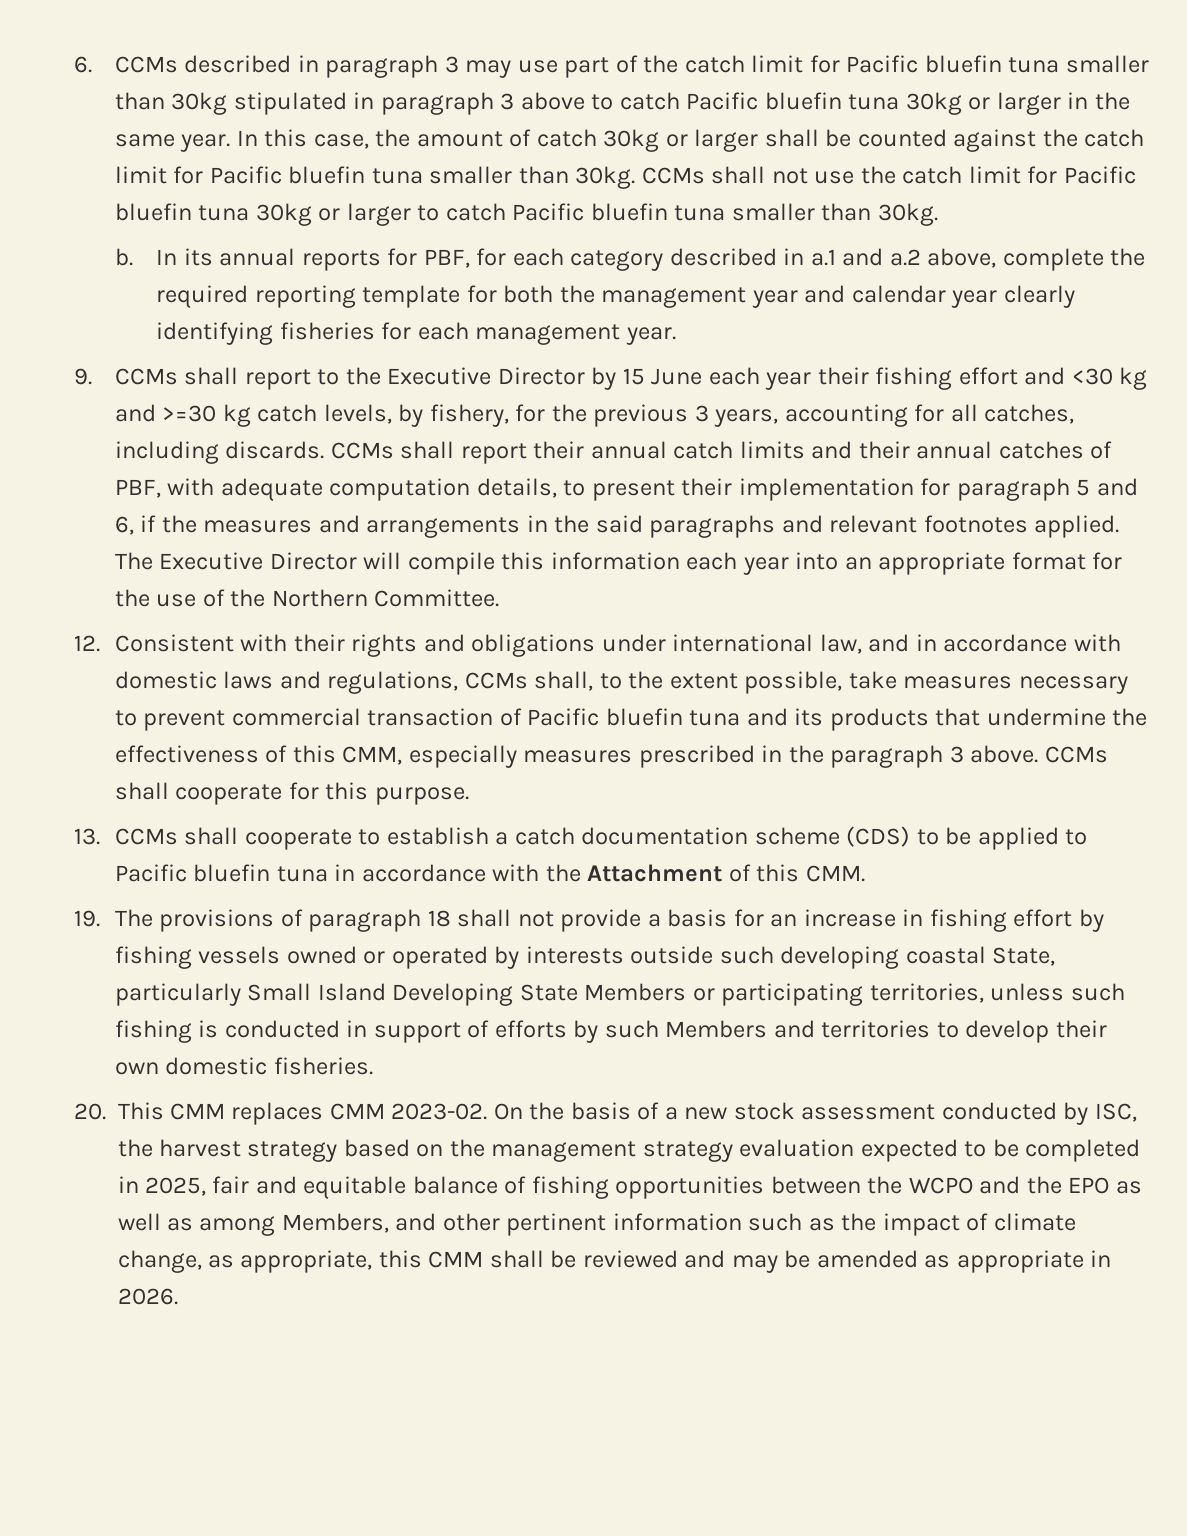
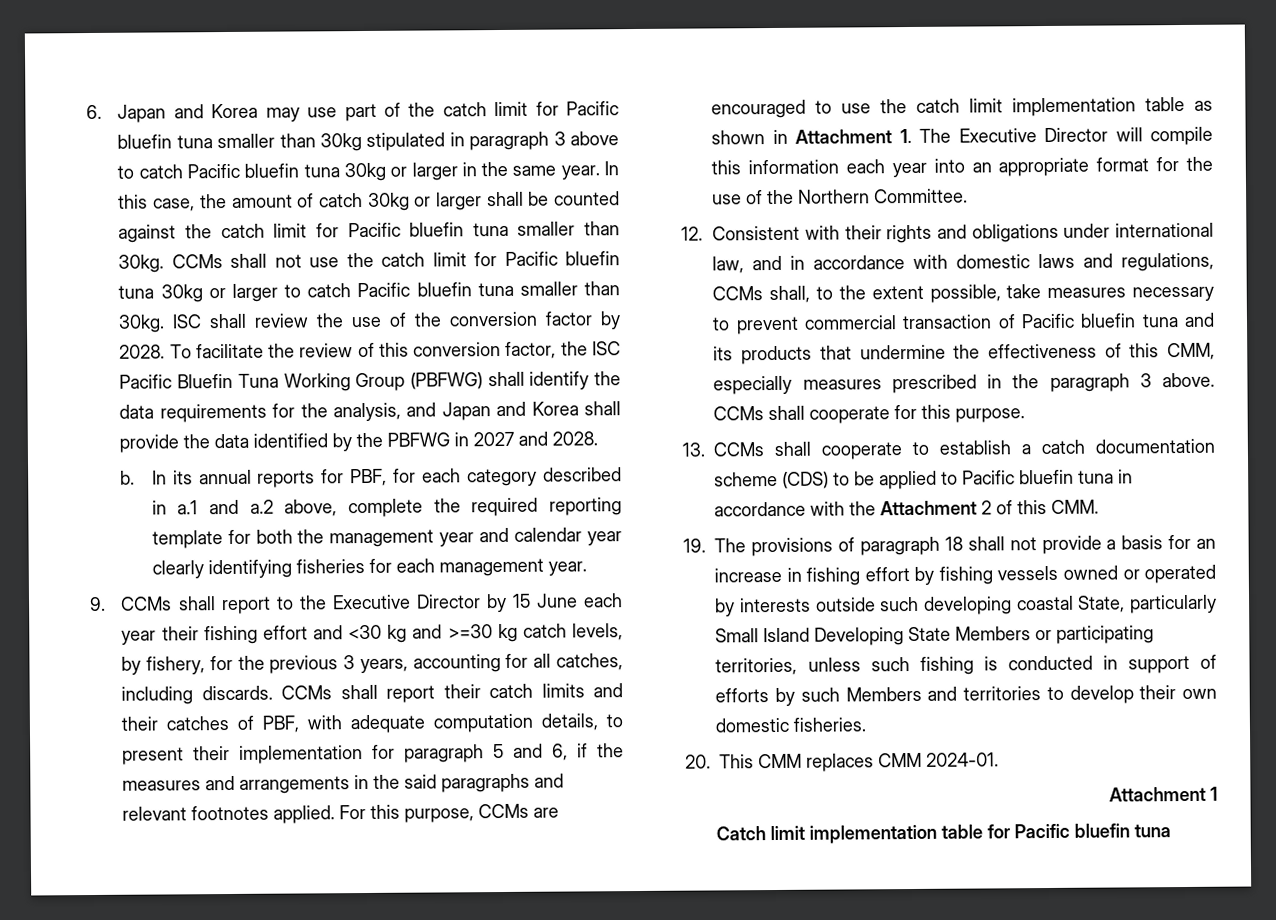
- 6. CCMs described in paragraph 3 may use part of the catch limit for Pacific bluefin tuna smaller than 30kg stipulated in paragraph 3 above to catch Pacific bluefin tuna 30kg or larger in the same year.
+ 6. Japan and Korea may use part of the catch limit for Pacific bluefin tuna smaller than 30kg stipulated in paragraph 3 above to catch Pacific bluefin tuna 30kg or larger in the same year.
+ ISC shall review the use of the conversion factor by 2028. To facilitate the review of this conversion factor, the ISC Pacific Bluefin Tuna Working Group (PBFWG) shall identify the data requirements for the analysis, and Japan and Korea shall provide the data identified by the PBFWG in 2027 and 2028.
- CCMs shall report their annual catch limits and their annual catches of PBF, with adequate computation details, to present their implementation for paragraph 5 and 6, if the measures and arrangements in the said paragraphs and relevant footnotes applied.
+ CCMs shall report their catch limits and their catches of PBF, with adequate computation details, to present their implementation for paragraph 5 and 6, if the measures and arrangements in the said paragraphs and relevant footnotes applied.
- The Executive Director will compile this information each year into an appropriate format for the use of the Northern Committee.
+ For this purpose, CCMs are encouraged to use the catch limit implementation table as shown in Attachment 1. The Executive Director will compile this information each year into an appropriate format for the use of the Northern Committee.
- 13. CCMs shall cooperate to establish a catch documentation scheme (CDS) to be applied to Pacific bluefin tuna in accordance with the Attachment of this CMM.
+ 13. CCMs shall cooperate to establish a catch documentation scheme (CDS) to be applied to Pacific bluefin tuna in accordance with the Attachment 2 of this CMM.
- 20. This CMM replaces CMM 2023-02. On the basis of a new stock assessment conducted by ISC, the harvest strategy based on the management strategy evaluation expected to be completed in 2025, fair and equitable balance of fishing opportunities between the WCPO and the EPO as well as among Members, and other pertinent information such as the impact of climate change, as appropriate, this CMM shall be reviewed and may be amended as appropriate in 2026.
+ 20. This CMM replaces CMM 2024-01.
+ Attachment 1
+ Catch limit implementation table for Pacific bluefin tuna

